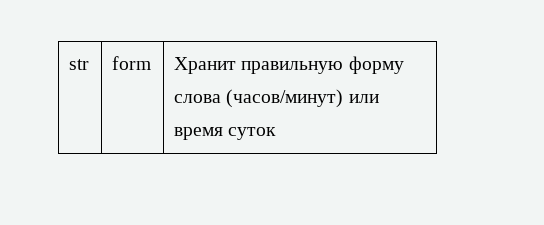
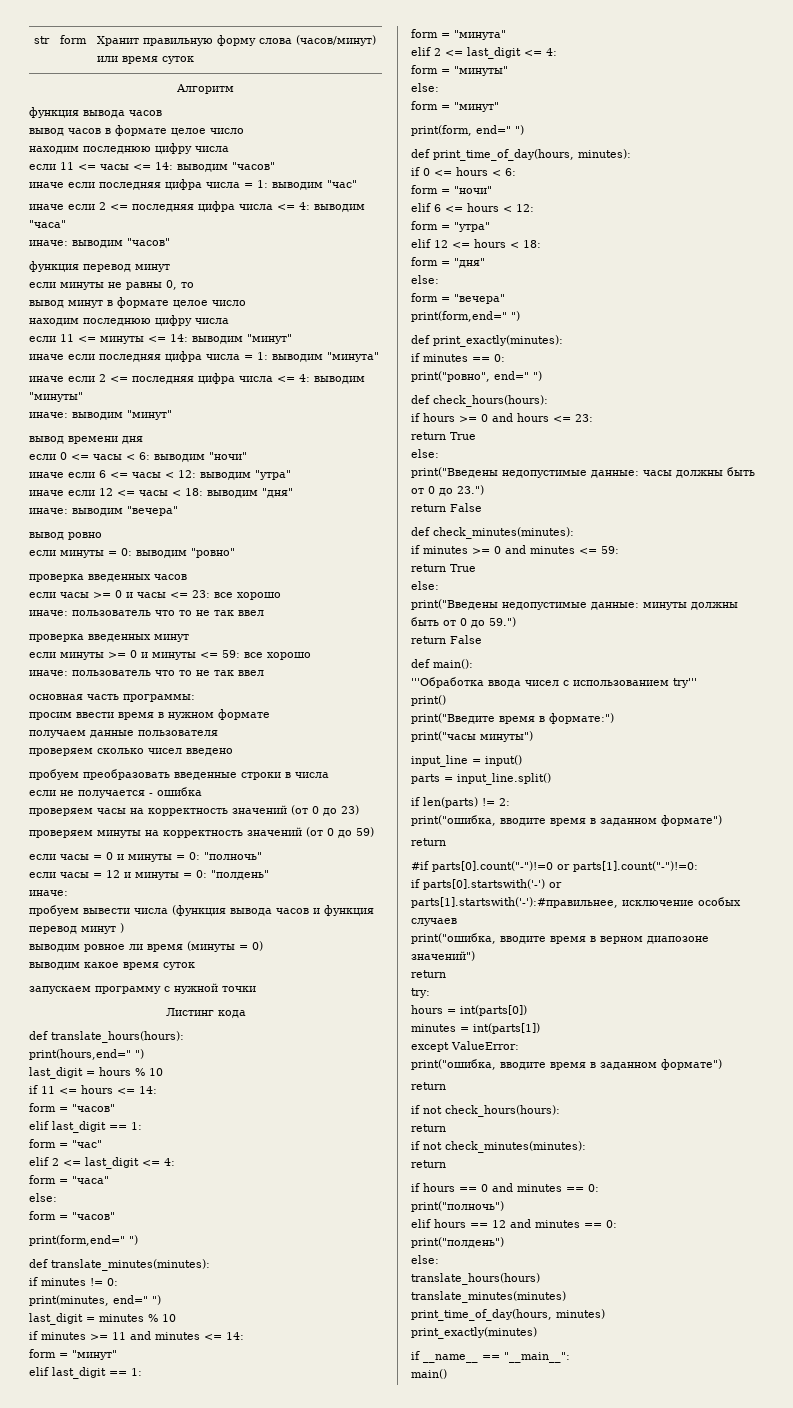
+ Алгоритм
+ функция вывода часов
+ вывод часов в формате целое число
+ находим последнюю цифру числа
+ если 11 <= часы <= 14: выводим "часов"
+ иначе если последняя цифра числа = 1: выводим "час"
+ иначе если 2 <= последняя цифра числа <= 4: выводим "часа"
+ иначе: выводим "часов"
+ функция перевод минут
+ если минуты не равны 0, то
+ вывод минут в формате целое число
+ находим последнюю цифру числа
+ если 11 <= минуты <= 14: выводим "минут"
+ иначе если последняя цифра числа = 1: выводим "минута"
+ иначе если 2 <= последняя цифра числа <= 4: выводим "минуты"
+ иначе: выводим "минут"
+ вывод времени дня
+ если 0 <= часы < 6: выводим "ночи"
+ иначе если 6 <= часы < 12: выводим "утра"
+ иначе если 12 <= часы < 18: выводим "дня"
+ иначе: выводим "вечера"
+ вывод ровно
+ если минуты = 0: выводим "ровно"
+ проверка введенных часов
+ если часы >= 0 и часы <= 23: все хорошо
+ иначе: пользователь что то не так ввел
+ проверка введенных минут
+ если минуты >= 0 и минуты <= 59: все хорошо
+ иначе: пользователь что то не так ввел
+ основная часть программы:
+ просим ввести время в нужном формате
+ получаем данные пользователя
+ проверяем сколько чисел введено
+ пробуем преобразовать введенные строки в числа
+ если не получается - ошибка
+ проверяем часы на корректность значений (от 0 до 23)
+ проверяем минуты на корректность значений (от 0 до 59)
+ если часы = 0 и минуты = 0: "полночь"
+ если часы = 12 и минуты = 0: "полдень"
+ иначе:
+ пробуем вывести числа (функция вывода часов и функция перевод минут )
+ выводим ровное ли время (минуты = 0)
+ выводим какое время суток
+ запускаем программу с нужной точки
+ Листинг кода
+ def translate_hours(hours):
+ print(hours,end=" ")
+ last_digit = hours % 10
+ if 11 <= hours <= 14:
+ form = "часов"
+ elif last_digit == 1:
+ form = "час"
+ elif 2 <= last_digit <= 4:
+ form = "часа"
+ else:
+ form = "часов"
+ print(form,end=" ")
+ def translate_minutes(minutes):
+ if minutes != 0:
+ print(minutes, end=" ")
+ last_digit = minutes % 10
+ if minutes >= 11 and minutes <= 14:
+ form = "минут"
+ elif last_digit == 1:
+ form = "минута"
+ elif 2 <= last_digit <= 4:
+ form = "минуты"
+ else:
+ form = "минут"
+ print(form, end=" ")
+ def print_time_of_day(hours, minutes):
+ if 0 <= hours < 6:
+ form = "ночи"
+ elif 6 <= hours < 12:
+ form = "утра"
+ elif 12 <= hours < 18:
+ form = "дня"
+ else:
+ form = "вечера"
+ print(form,end=" ")
+ def print_exactly(minutes):
+ if minutes == 0:
+ print("ровно", end=" ")
+ def check_hours(hours):
+ if hours >= 0 and hours <= 23:
+ return True
+ else:
+ print("Введены недопустимые данные: часы должны быть от 0 до 23.")
+ return False
+ def check_minutes(minutes):
+ if minutes >= 0 and minutes <= 59:
+ return True
+ else:
+ print("Введены недопустимые данные: минуты должны быть от 0 до 59.")
+ return False
+ def main():
+ '''Обработка ввода чисел с использованием try'''
+ print()
+ print("Введите время в формате:")
+ print("часы минуты")
+ input_line = input()
+ parts = input_line.split()
+ if len(parts) != 2:
+ print("ошибка, вводите время в заданном формате")
+ return
+ #if parts[0].count("-")!=0 or parts[1].count("-")!=0:
+ if parts[0].startswith('-') or parts[1].startswith('-'):#правильнее, исключение особых случаев
+ print("ошибка, вводите время в верном диапозоне значений")
+ return
+ try:
+ hours = int(parts[0])
+ minutes = int(parts[1])
+ except ValueError:
+ print("ошибка, вводите время в заданном формате")
+ return
+ if not check_hours(hours):
+ return
+ if not check_minutes(minutes):
+ return
+ if hours == 0 and minutes == 0:
+ print("полночь")
+ elif hours == 12 and minutes == 0:
+ print("полдень")
+ else:
+ translate_hours(hours)
+ translate_minutes(minutes)
+ print_time_of_day(hours, minutes)
+ print_exactly(minutes)
+ if __name__ == "__main__":
+ main()

